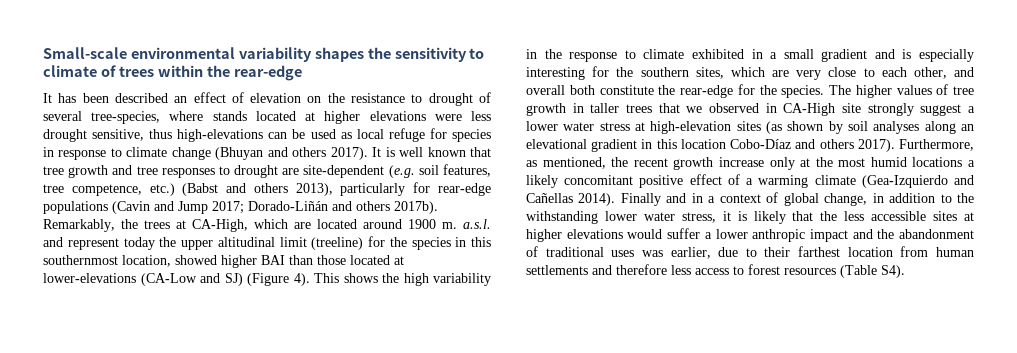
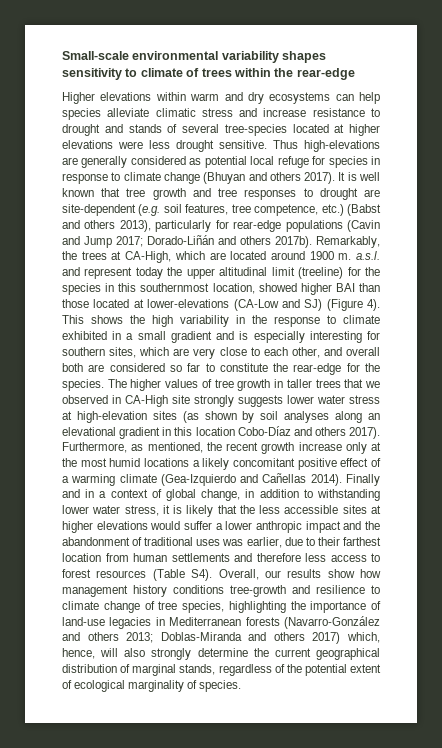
- Small-scale environmental variability shapes the sensitivity to climate of trees within the rear-edge
+ Small-scale environmental variability shapes sensitivity to climate of trees within the rear-edge
- It has been described an effect of elevation on the resistance to drought of several tree-species, where stands located at higher elevations were less drought sensitive, thus high-elevations can be used as local refuge for species in response to climate change (Bhuyan and others 2017).
+ Higher elevations within warm and dry ecosystems can help species alleviate climatic stress and increase resistance to drought and stands of several tree-species located at higher elevations were less drought sensitive. Thus high-elevations are generally considered as potential local refuge for species in response to climate change (Bhuyan and others 2017).
- This shows the high variability in the response to climate exhibited in a small gradient and is especially interesting for the southern sites, which are very close to each other, and overall both constitute the rear-edge for the species.
+ This shows the high variability in the response to climate exhibited in a small gradient and is especially interesting for southern sites, which are very close to each other, and overall both are considered so far to constitute the rear-edge for the species.
- The higher values of tree growth in taller trees that we observed in CA-High site strongly suggest a lower water stress at high-elevation sites (as shown by soil analyses along an elevational gradient in this location Cobo-Díaz and others 2017).
+ The higher values of tree growth in taller trees that we observed in CA-High site strongly suggests lower water stress at high-elevation sites (as shown by soil analyses along an elevational gradient in this location Cobo-Díaz and others 2017).
- Finally and in a context of global change, in addition to the withstanding lower water stress, it is likely that the less accessible sites at higher elevations would suffer a lower anthropic impact and the abandonment of traditional uses was earlier, due to their farthest location from human settlements and therefore less access to forest resources (Table S4).
+ Finally and in a context of global change, in addition to withstanding lower water stress, it is likely that the less accessible sites at higher elevations would suffer a lower anthropic impact and the abandonment of traditional uses was earlier, due to their farthest location from human settlements and therefore less access to forest resources (Table S4). Overall, our results show how management history conditions tree-growth and resilience to climate change of tree species, highlighting the importance of land-use legacies in Mediterranean forests (Navarro-González and others 2013; Doblas-Miranda and others 2017) which, hence, will also strongly determine the current geographical distribution of marginal stands, regardless of the potential extent of ecological marginality of species.

